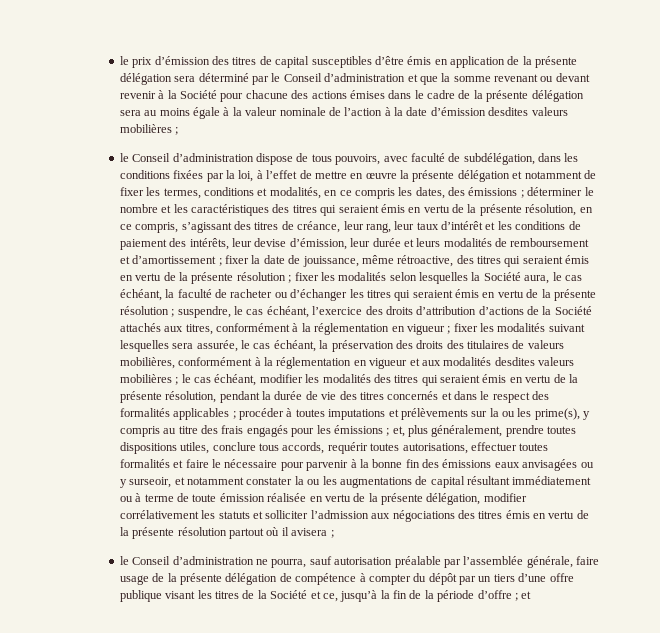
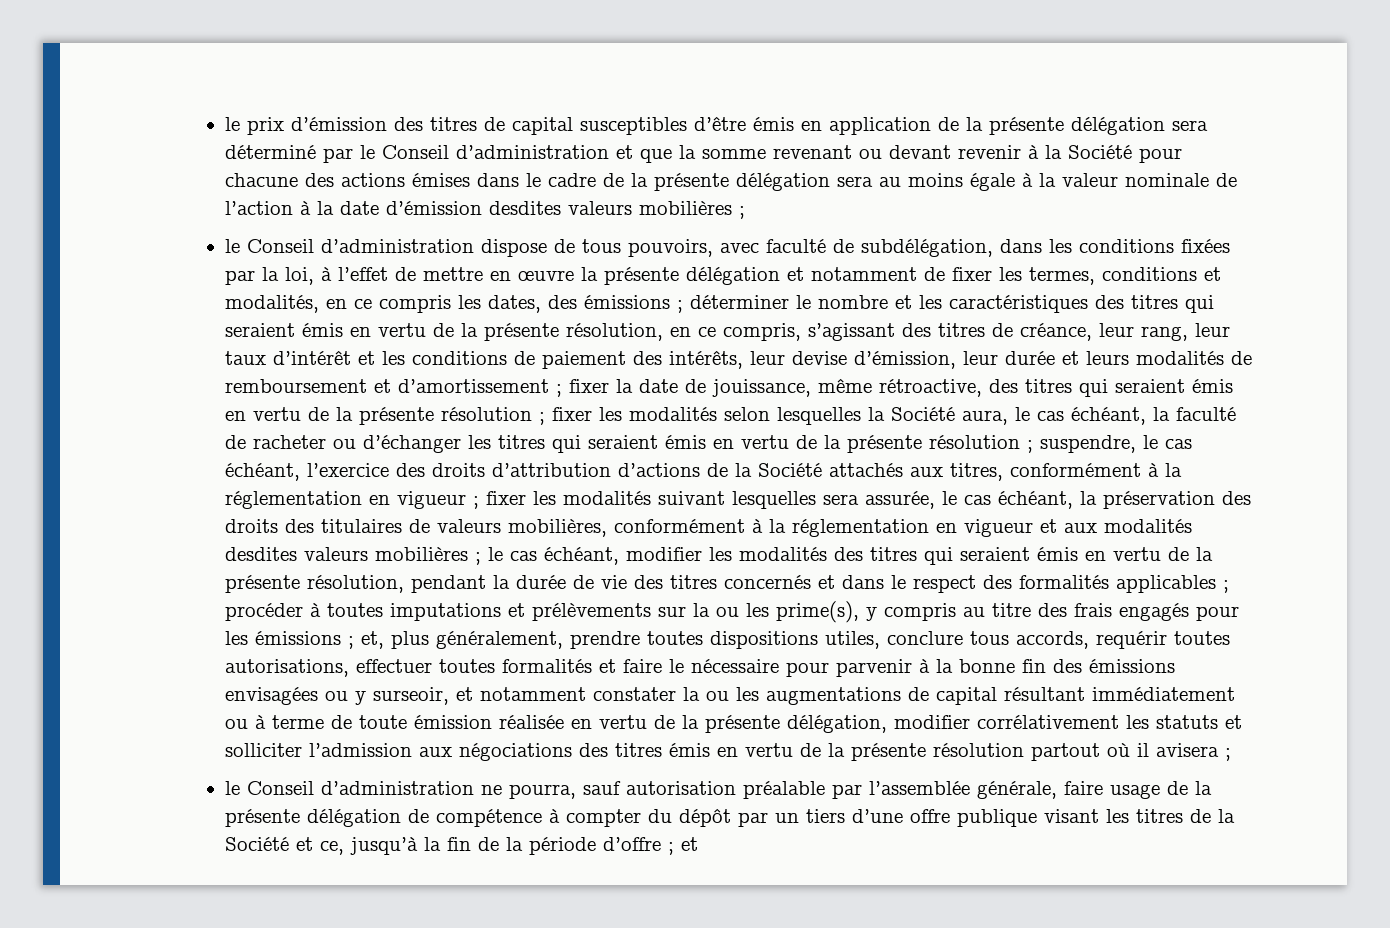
- et, plus généralement, prendre toutes dispositions utiles, conclure tous accords, requérir toutes autorisations, effectuer toutes formalités et faire le nécessaire pour parvenir à la bonne fin des émissions eaux anvisagées ou y surseoir, et notamment constater la ou les augmentations de capital résultant immédiatement ou à terme de toute émission réalisée en vertu de la présente délégation, modifier corrélativement les statuts et solliciter l’admission aux négociations des titres émis en vertu de la présente résolution partout où il avisera ;
+ et, plus généralement, prendre toutes dispositions utiles, conclure tous accords, requérir toutes autorisations, effectuer toutes formalités et faire le nécessaire pour parvenir à la bonne fin des émissions envisagées ou y surseoir, et notamment constater la ou les augmentations de capital résultant immédiatement ou à terme de toute émission réalisée en vertu de la présente délégation, modifier corrélativement les statuts et solliciter l’admission aux négociations des titres émis en vertu de la présente résolution partout où il avisera ;

